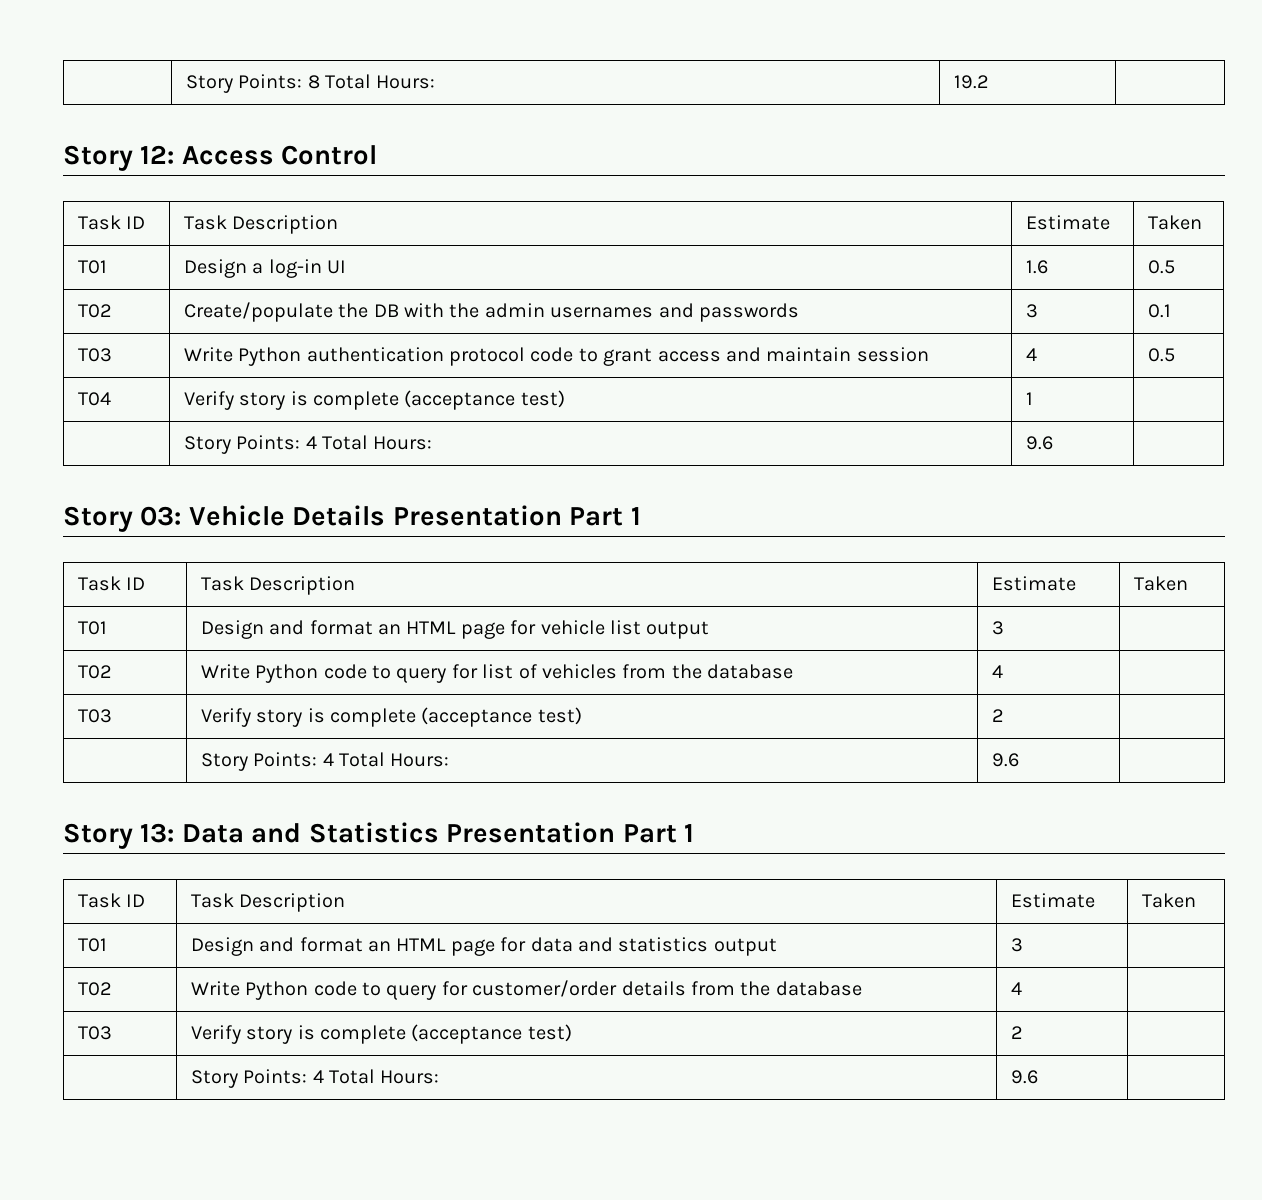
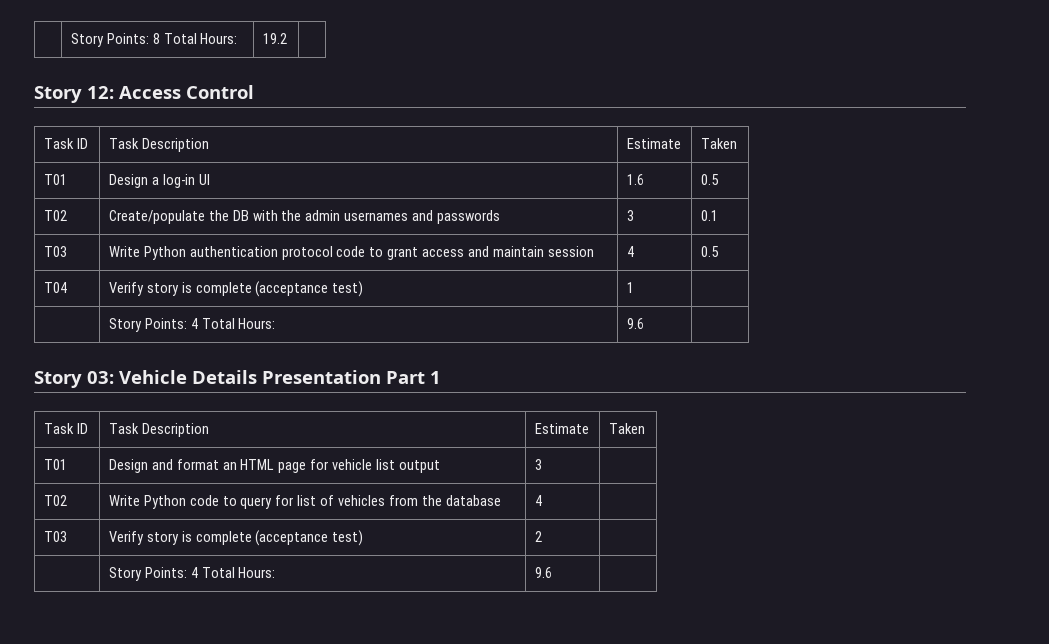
- Story 13: Data and Statistics Presentation Part 1
- Task ID | Task Description | Estimate | Taken
- T01 | Design and format an HTML page for data and statistics output | 3 |
- T02 | Write Python code to query for customer/order details from the database | 4 |
- T03 | Verify story is complete (acceptance test) | 2 |
- | Story Points: 4 Total Hours: | 9.6 |

